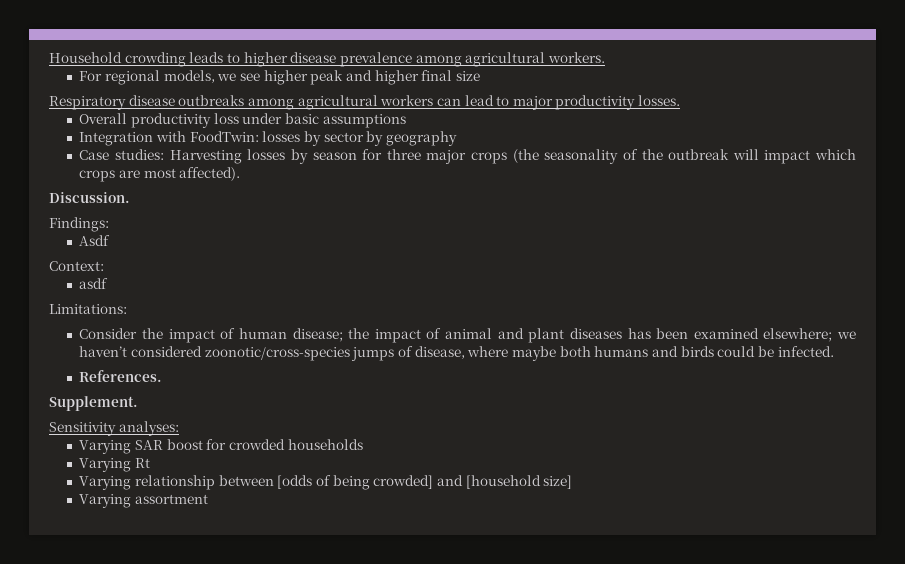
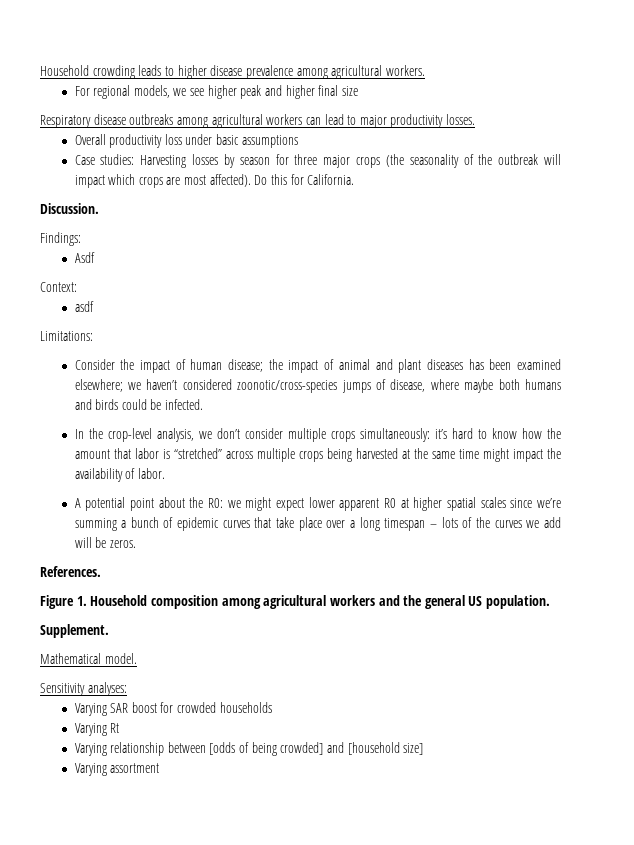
- Integration with FoodTwin: losses by sector by geography
+ Do this for California.
+ In the crop-level analysis, we don’t consider multiple crops simultaneously: it’s hard to know how the amount that labor is “stretched” across multiple crops being harvested at the same time might impact the availability of labor.
+ A potential point about the R0: we might expect lower apparent R0 at higher spatial scales since we’re summing a bunch of epidemic curves that take place over a long timespan – lots of the curves we add will be zeros.
  References.
+ Figure 1. Household composition among agricultural workers and the general US population.
+ Mathematical model.

